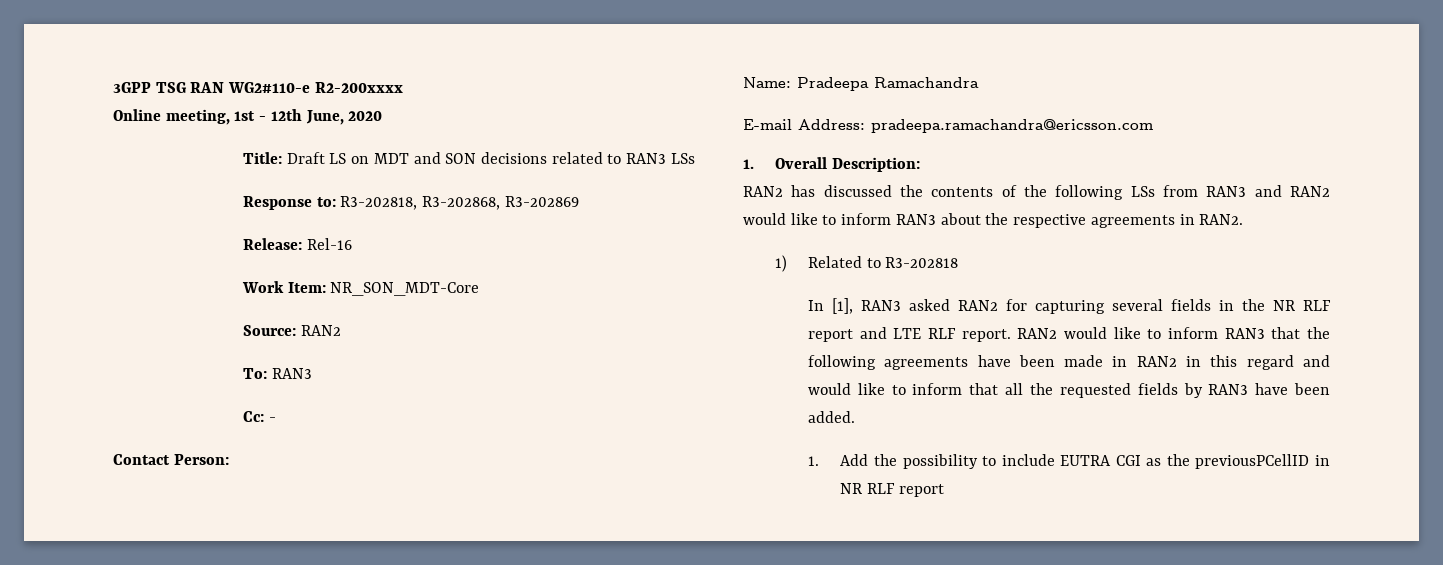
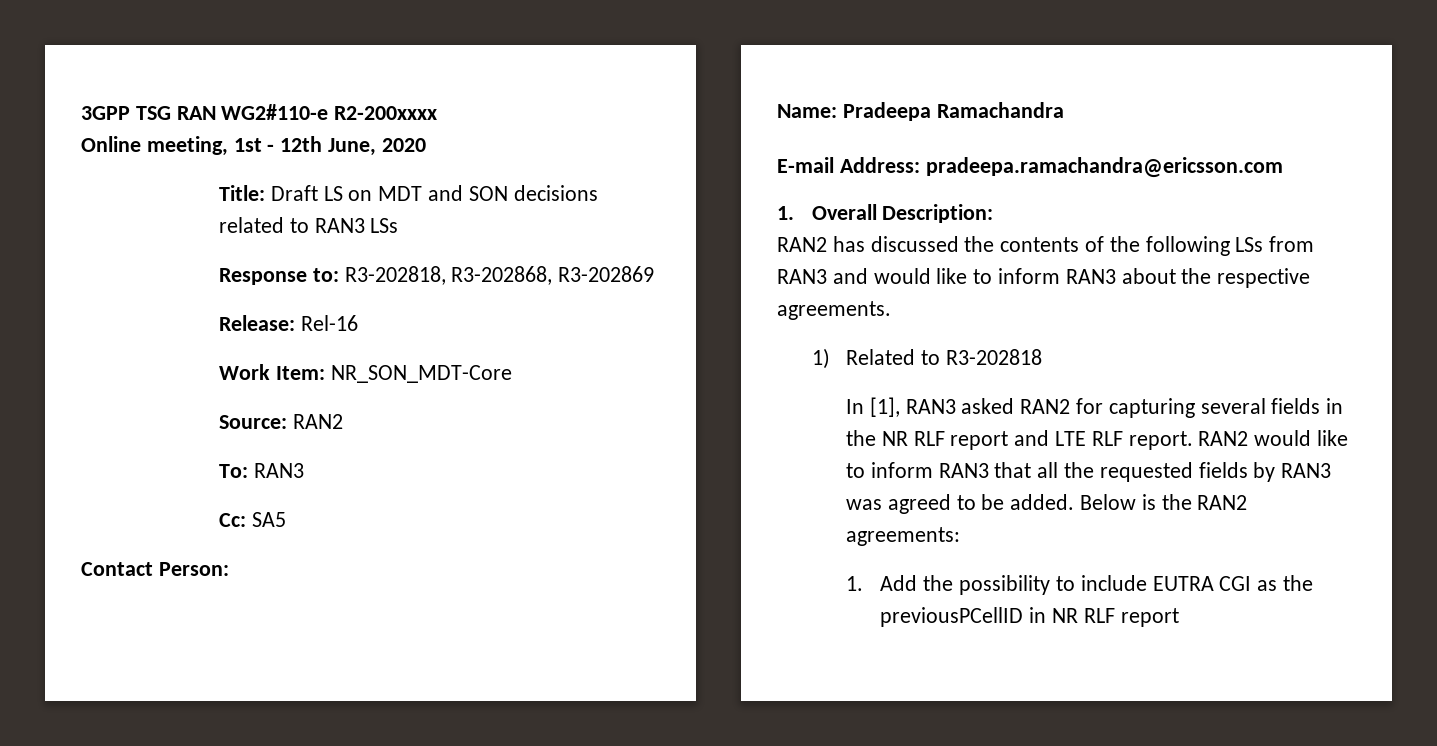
- Cc: -
+ Cc: SA5
- RAN2 has discussed the contents of the following LSs from RAN3 and RAN2 would like to inform RAN3 about the respective agreements in RAN2.
+ RAN2 has discussed the contents of the following LSs from RAN3 and would like to inform RAN3 about the respective agreements.
- RAN2 would like to inform RAN3 that the following agreements have been made in RAN2 in this regard and would like to inform that all the requested fields by RAN3 have been added.
+ RAN2 would like to inform RAN3 that all the requested fields by RAN3 was agreed to be added. Below is the RAN2 agreements:

